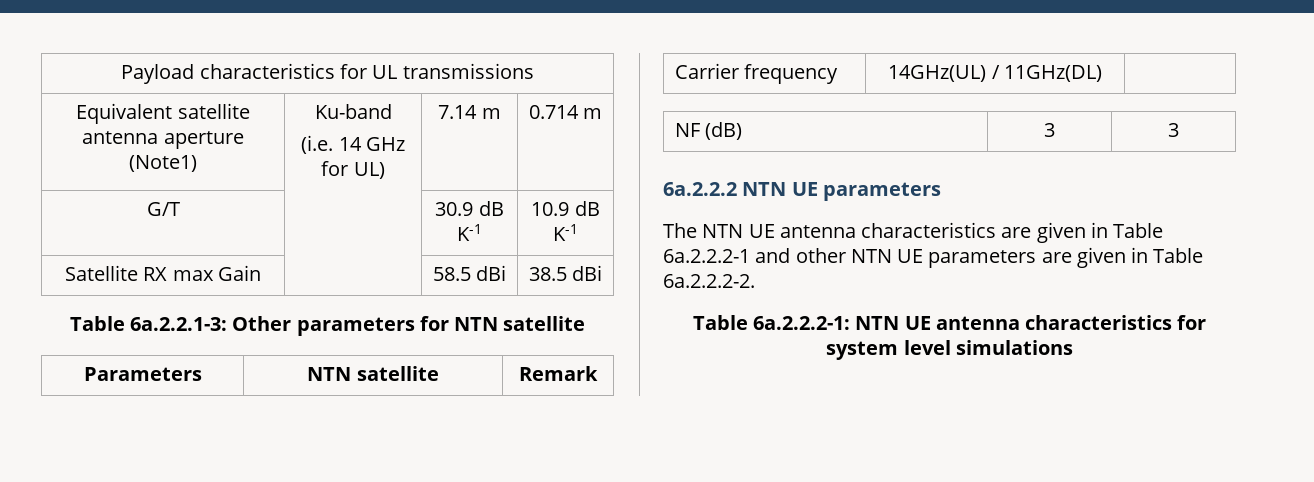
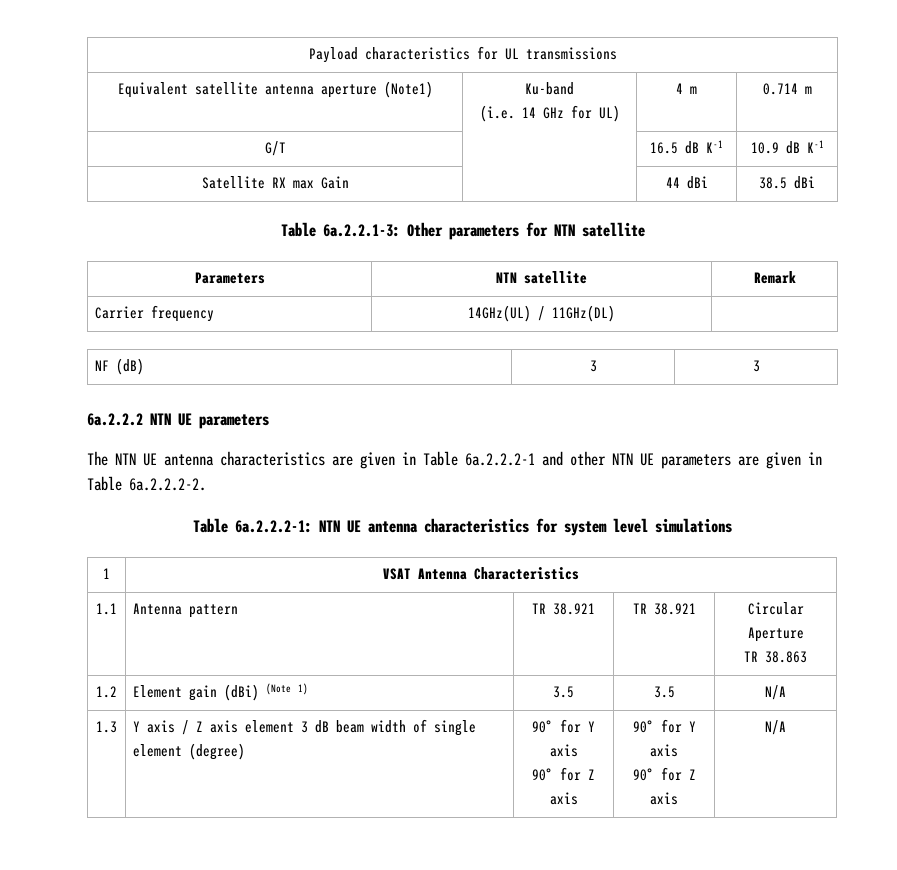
  Equivalent satellite antenna aperture (Note1) | Ku-band
- (i.e. 14 GHz for UL) | 7.14 m | 0.714 m
+ (i.e. 14 GHz for UL) | 4 m | 0.714 m
- G/T | | 30.9 dB K-1 | 10.9 dB K-1
+ G/T | | 16.5 dB K-1 | 10.9 dB K-1
- Satellite RX max Gain | | 58.5 dBi | 38.5 dBi
+ Satellite RX max Gain | | 44 dBi | 38.5 dBi
+ 1 | VSAT Antenna Characteristics
+ 1.1 | Antenna pattern | TR 38.921 | TR 38.921 | Circular Aperture
+ TR 38.863
+ 1.2 | Element gain (dBi) (Note 1) | 3.5 | 3.5 | N/A
+ 1.3 | Y axis / Z axis element 3 dB beam width of single element (degree) | 90° for Y axis
+ 90° for Z axis | 90° for Y axis
+ 90° for Z axis | N/A

